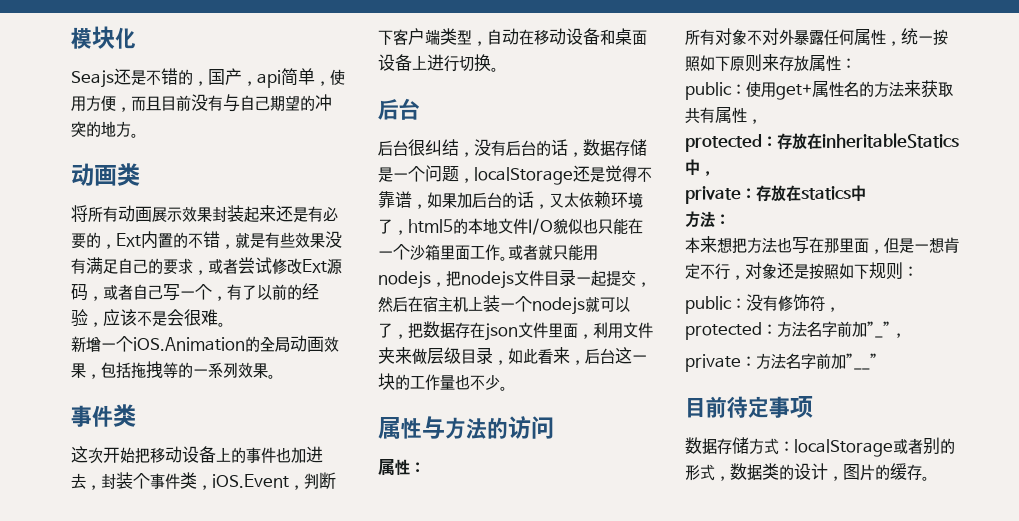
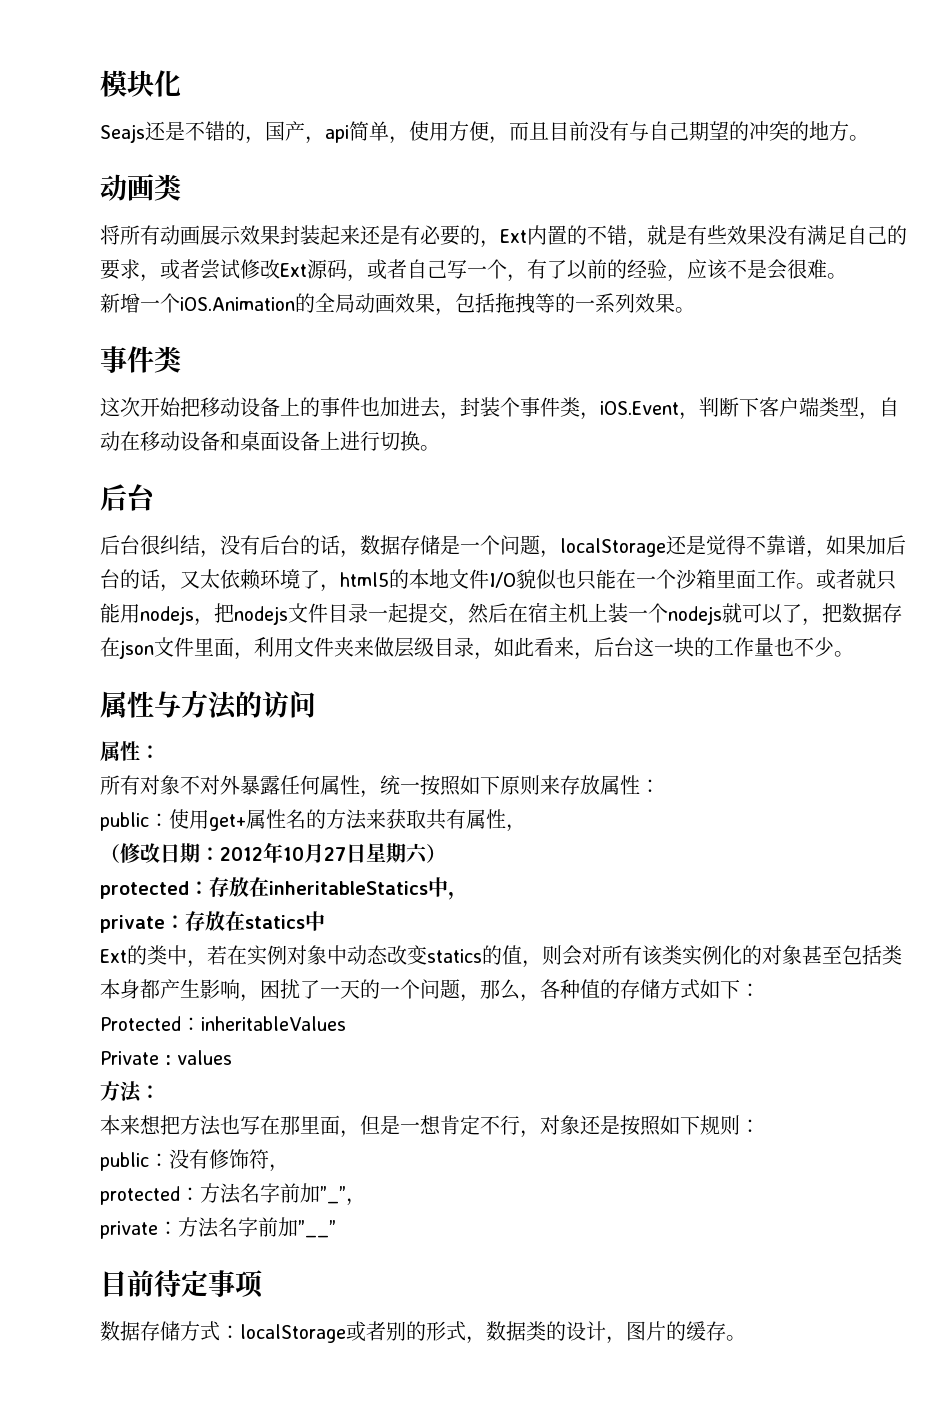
+ （修改日期：2012年10月27日星期六）
+ Ext的类中，若在实例对象中动态改变statics的值，则会对所有该类实例化的对象甚至包括类本身都产生影响，困扰了一天的一个问题，那么，各种值的存储方式如下：
+ Protected：inheritableValues
+ Private : values

